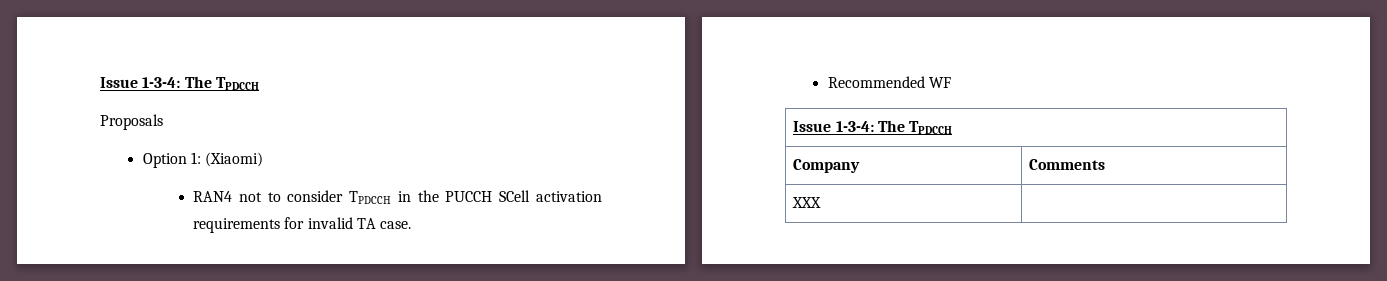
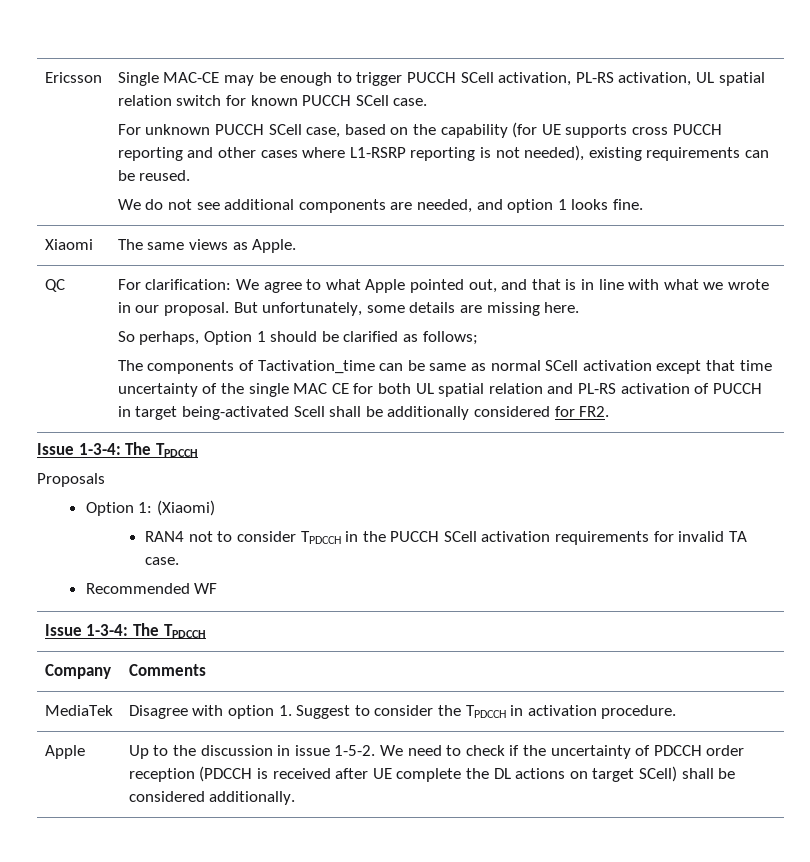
+ Ericsson | Single MAC-CE may be enough to trigger PUCCH SCell activation, PL-RS activation, UL spatial relation switch for known PUCCH SCell case.
+ For unknown PUCCH SCell case, based on the capability (for UE supports cross PUCCH reporting and other cases where L1-RSRP reporting is not needed), existing requirements can be reused.
+ We do not see additional components are needed, and option 1 looks fine.
+ Xiaomi | The same views as Apple.
+ QC | For clarification: We agree to what Apple pointed out, and that is in line with what we wrote in our proposal. But unfortunately, some details are missing here.
+ So perhaps, Option 1 should be clarified as follows;
+ The components of Tactivation_time can be same as normal SCell activation except that time uncertainty of the single MAC CE for both UL spatial relation and PL-RS activation of PUCCH in target being-activated Scell shall be additionally considered for FR2.
- XXX |
+ MediaTek | Disagree with option 1. Suggest to consider the TPDCCH in activation procedure.
+ Apple | Up to the discussion in issue 1-5-2. We need to check if the uncertainty of PDCCH order reception (PDCCH is received after UE complete the DL actions on target SCell) shall be considered additionally.

